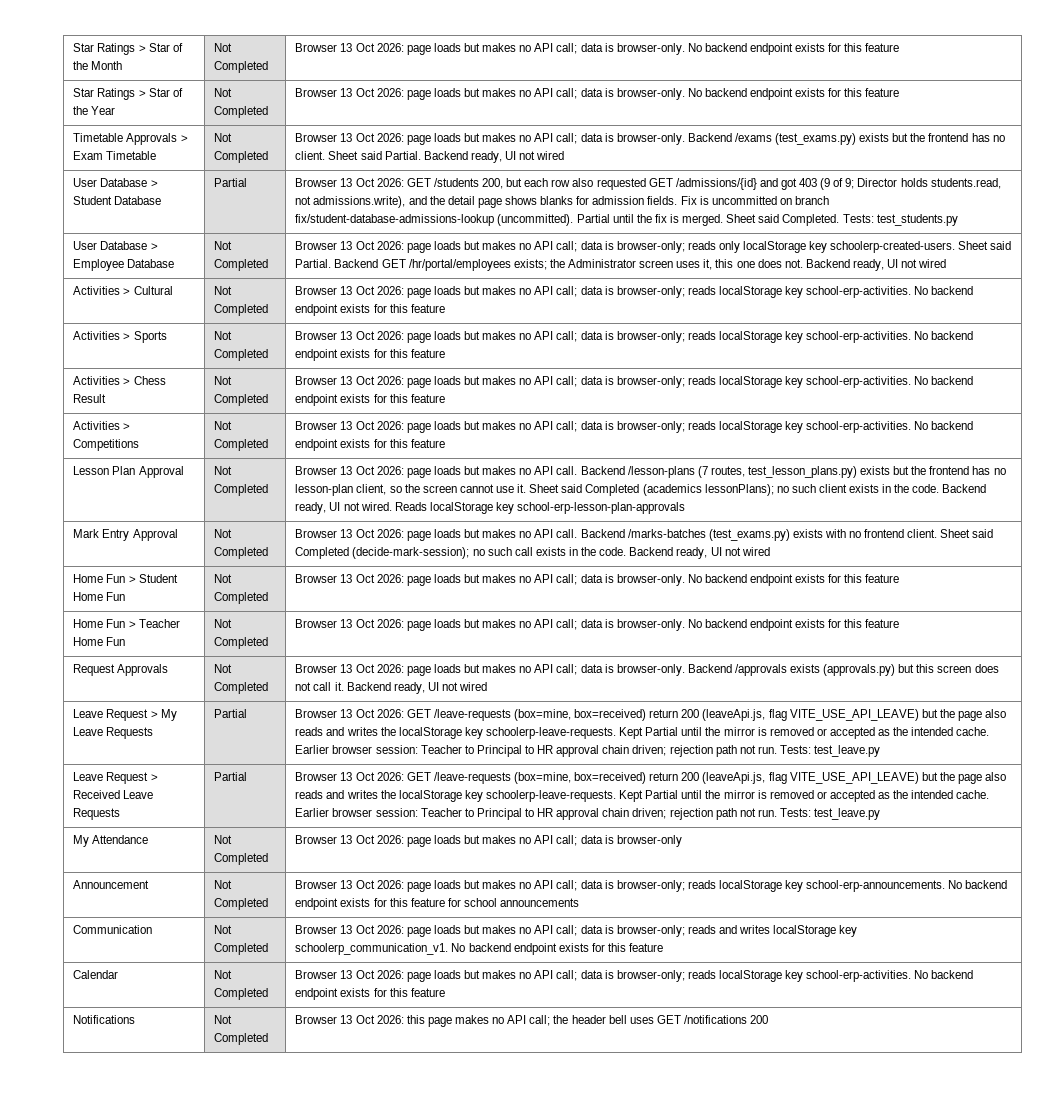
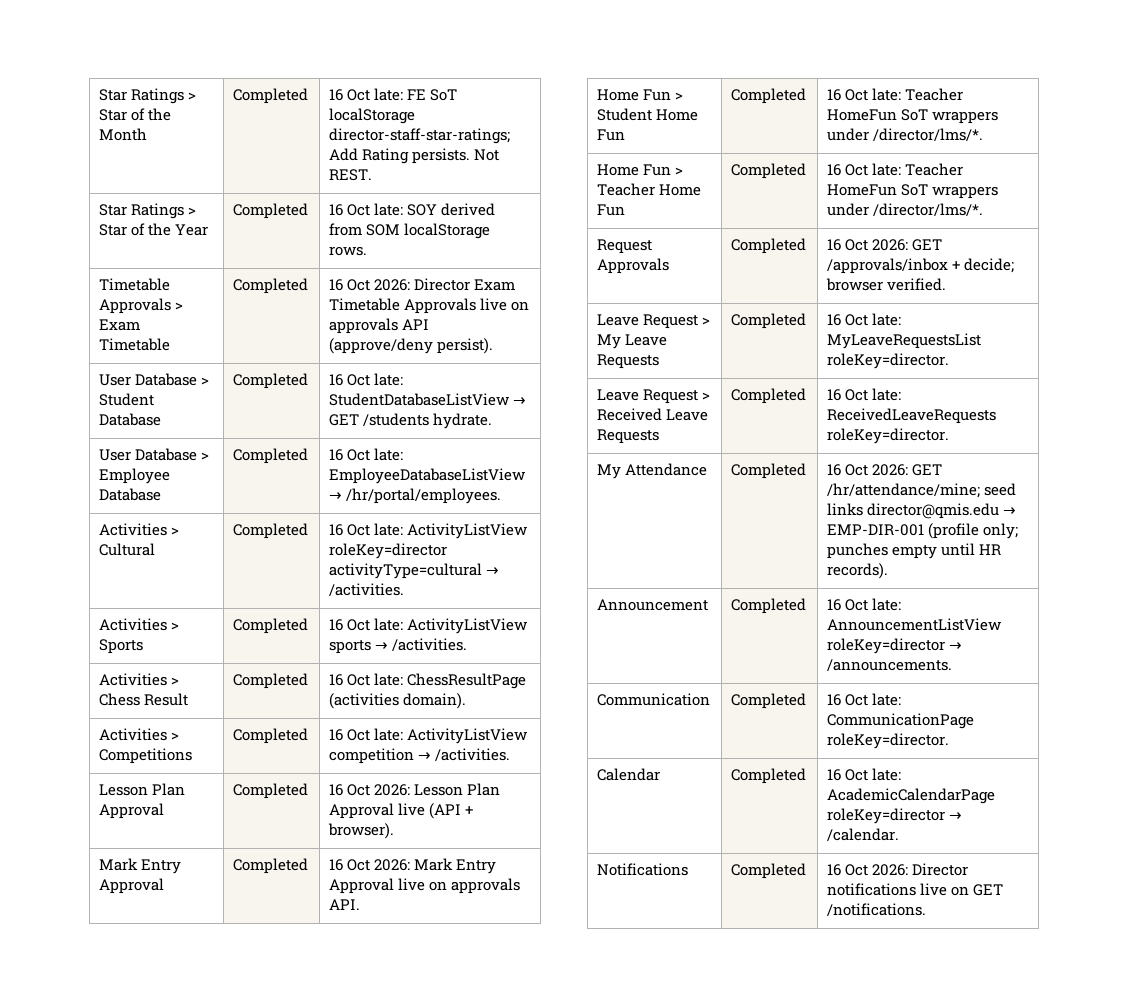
- Star Ratings > Star of the Month | Not Completed | Browser 13 Oct 2026: page loads but makes no API call; data is browser-only. No backend endpoint exists for this feature
+ Star Ratings > Star of the Month | Completed | 16 Oct late: FE SoT localStorage director-staff-star-ratings; Add Rating persists. Not REST.
- Star Ratings > Star of the Year | Not Completed | Browser 13 Oct 2026: page loads but makes no API call; data is browser-only. No backend endpoint exists for this feature
+ Star Ratings > Star of the Year | Completed | 16 Oct late: SOY derived from SOM localStorage rows.
- Timetable Approvals > Exam Timetable | Not Completed | Browser 13 Oct 2026: page loads but makes no API call; data is browser-only. Backend /exams (test_exams.py) exists but the frontend has no client. Sheet said Partial. Backend ready, UI not wired
+ Timetable Approvals > Exam Timetable | Completed | 16 Oct 2026: Director Exam Timetable Approvals live on approvals API (approve/deny persist).
- Partial | Browser 13 Oct 2026: GET /students 200, but each row also requested GET /admissions/{id} and got 403 (9 of 9; Director holds students.read, not admissions.write), and the detail page shows blanks for admission fields. Fix is uncommitted on branch fix/student-database-admissions-lookup (uncommitted). Partial until the fix is merged. Sheet said Completed. Tests: test_students.py
+ Completed | 16 Oct late: StudentDatabaseListView → GET /students hydrate.
- Not Completed | Browser 13 Oct 2026: page loads but makes no API call; data is browser-only; reads only localStorage key schoolerp-created-users. Sheet said Partial. Backend GET /hr/portal/employees exists; the Administrator screen uses it, this one does not. Backend ready, UI not wired
+ Completed | 16 Oct late: EmployeeDatabaseListView → /hr/portal/employees.
- Activities > Cultural | Not Completed | Browser 13 Oct 2026: page loads but makes no API call; data is browser-only; reads localStorage key school-erp-activities. No backend endpoint exists for this feature
+ Activities > Cultural | Completed | 16 Oct late: ActivityListView roleKey=director activityType=cultural → /activities.
- Activities > Sports | Not Completed | Browser 13 Oct 2026: page loads but makes no API call; data is browser-only; reads localStorage key school-erp-activities. No backend endpoint exists for this feature
+ Activities > Sports | Completed | 16 Oct late: ActivityListView sports → /activities.
- Activities > Chess Result | Not Completed | Browser 13 Oct 2026: page loads but makes no API call; data is browser-only; reads localStorage key school-erp-activities. No backend endpoint exists for this feature
+ Activities > Chess Result | Completed | 16 Oct late: ChessResultPage (activities domain).
- Activities > Competitions | Not Completed | Browser 13 Oct 2026: page loads but makes no API call; data is browser-only; reads localStorage key school-erp-activities. No backend endpoint exists for this feature
+ Activities > Competitions | Completed | 16 Oct late: ActivityListView competition → /activities.
- Not Completed | Browser 13 Oct 2026: page loads but makes no API call. Backend /lesson-plans (7 routes, test_lesson_plans.py) exists but the frontend has no lesson-plan client, so the screen cannot use it. Sheet said Completed (academics lessonPlans); no such client exists in the code. Backend ready, UI not wired. Reads localStorage key school-erp-lesson-plan-approvals
+ Completed | 16 Oct 2026: Lesson Plan Approval live (API + browser).
- Mark Entry Approval | Not Completed | Browser 13 Oct 2026: page loads but makes no API call. Backend /marks-batches (test_exams.py) exists with no frontend client. Sheet said Completed (decide-mark-session); no such call exists in the code. Backend ready, UI not wired
+ Mark Entry Approval | Completed | 16 Oct 2026: Mark Entry Approval live on approvals API.
- Home Fun > Student Home Fun | Not Completed | Browser 13 Oct 2026: page loads but makes no API call; data is browser-only. No backend endpoint exists for this feature
+ Home Fun > Student Home Fun | Completed | 16 Oct late: Teacher HomeFun SoT wrappers under /director/lms/*.
- Home Fun > Teacher Home Fun | Not Completed | Browser 13 Oct 2026: page loads but makes no API call; data is browser-only. No backend endpoint exists for this feature
+ Home Fun > Teacher Home Fun | Completed | 16 Oct late: Teacher HomeFun SoT wrappers under /director/lms/*.
- Request Approvals | Not Completed | Browser 13 Oct 2026: page loads but makes no API call; data is browser-only. Backend /approvals exists (approvals.py) but this screen does not call it. Backend ready, UI not wired
+ Request Approvals | Completed | 16 Oct 2026: GET /approvals/inbox + decide; browser verified.
- Leave Request > My Leave Requests | Partial | Browser 13 Oct 2026: GET /leave-requests (box=mine, box=received) return 200 (leaveApi.js, flag VITE_USE_API_LEAVE) but the page also reads and writes the localStorage key schoolerp-leave-requests. Kept Partial until the mirror is removed or accepted as the intended cache. Earlier browser session: Teacher to Principal to HR approval chain driven; rejection path not run. Tests: test_leave.py
+ Leave Request > My Leave Requests | Completed | 16 Oct late: MyLeaveRequestsList roleKey=director.
- Leave Request > Received Leave Requests | Partial | Browser 13 Oct 2026: GET /leave-requests (box=mine, box=received) return 200 (leaveApi.js, flag VITE_USE_API_LEAVE) but the page also reads and writes the localStorage key schoolerp-leave-requests. Kept Partial until the mirror is removed or accepted as the intended cache. Earlier browser session: Teacher to Principal to HR approval chain driven; rejection path not run. Tests: test_leave.py
+ Leave Request > Received Leave Requests | Completed | 16 Oct late: ReceivedLeaveRequests roleKey=director.
- My Attendance | Not Completed | Browser 13 Oct 2026: page loads but makes no API call; data is browser-only
+ My Attendance | Completed | 16 Oct 2026: GET /hr/attendance/mine; seed links director@qmis.edu → EMP-DIR-001 (profile only; punches empty until HR records).
- Announcement | Not Completed | Browser 13 Oct 2026: page loads but makes no API call; data is browser-only; reads localStorage key school-erp-announcements. No backend endpoint exists for this feature for school announcements
+ Announcement | Completed | 16 Oct late: AnnouncementListView roleKey=director → /announcements.
- Communication | Not Completed | Browser 13 Oct 2026: page loads but makes no API call; data is browser-only; reads and writes localStorage key schoolerp_communication_v1. No backend endpoint exists for this feature
+ Communication | Completed | 16 Oct late: CommunicationPage roleKey=director.
- Calendar | Not Completed | Browser 13 Oct 2026: page loads but makes no API call; data is browser-only; reads localStorage key school-erp-activities. No backend endpoint exists for this feature
+ Calendar | Completed | 16 Oct late: AcademicCalendarPage roleKey=director → /calendar.
- Notifications | Not Completed | Browser 13 Oct 2026: this page makes no API call; the header bell uses GET /notifications 200
+ Notifications | Completed | 16 Oct 2026: Director notifications live on GET /notifications.

